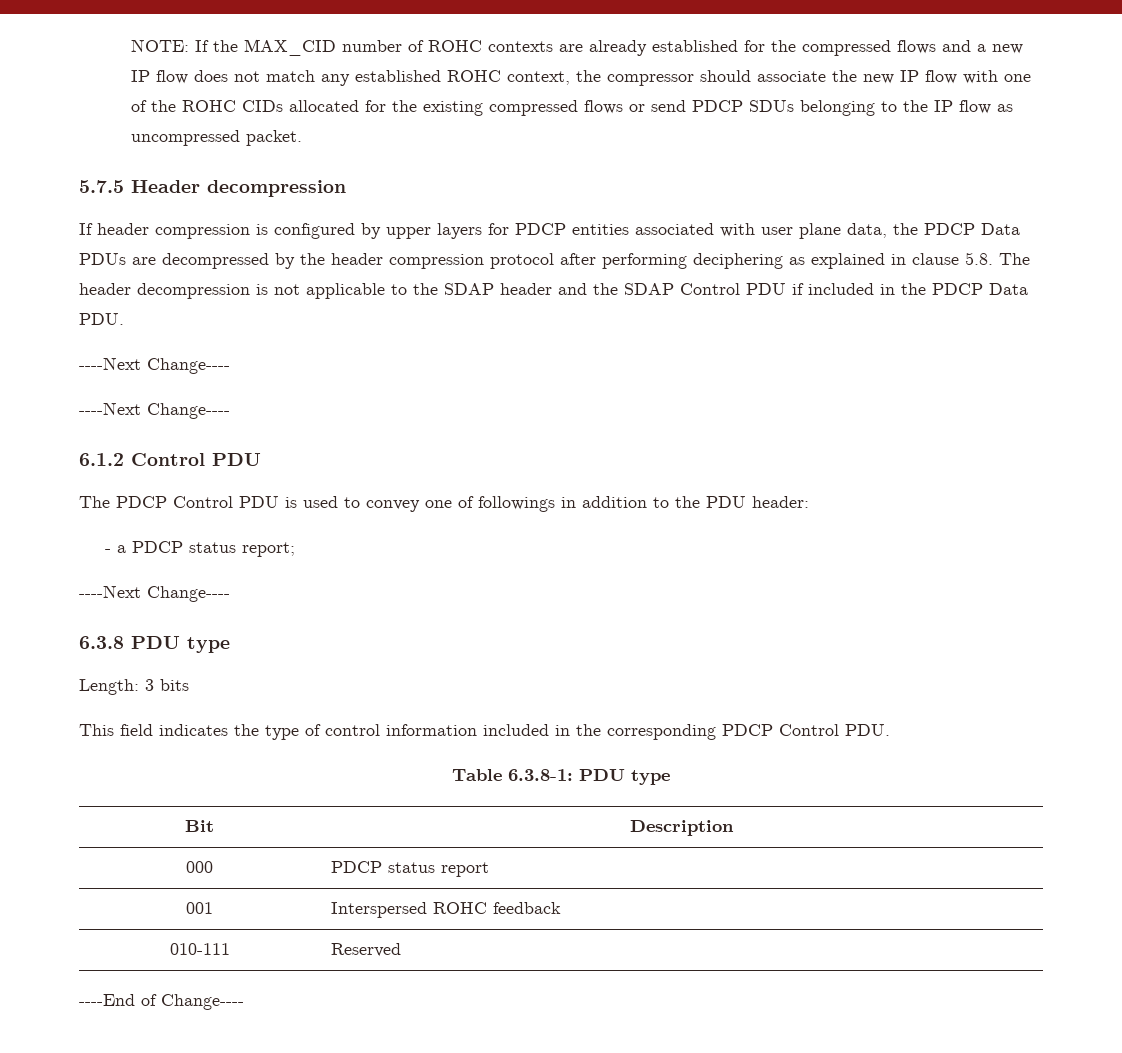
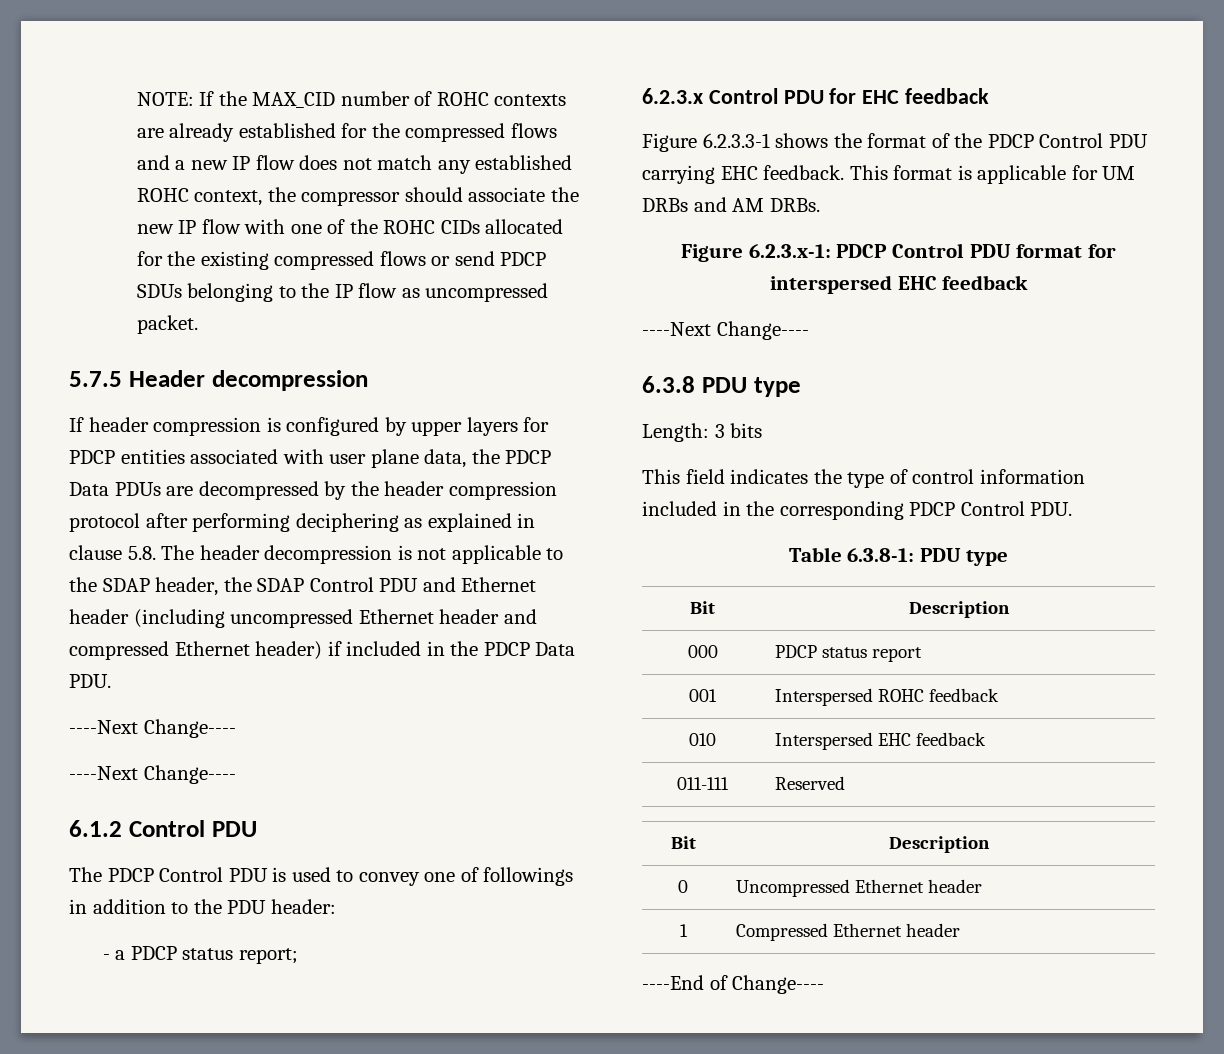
- If header compression is configured by upper layers for PDCP entities associated with user plane data, the PDCP Data PDUs are decompressed by the header compression protocol after performing deciphering as explained in clause 5.8. The header decompression is not applicable to the SDAP header and the SDAP Control PDU if included in the PDCP Data PDU.
+ If header compression is configured by upper layers for PDCP entities associated with user plane data, the PDCP Data PDUs are decompressed by the header compression protocol after performing deciphering as explained in clause 5.8. The header decompression is not applicable to the SDAP header, the SDAP Control PDU and Ethernet header (including uncompressed Ethernet header and compressed Ethernet header) if included in the PDCP Data PDU.
+ 6.2.3.x Control PDU for EHC feedback
+ Figure 6.2.3.3-1 shows the format of the PDCP Control PDU carrying EHC feedback. This format is applicable for UM DRBs and AM DRBs.
+ Figure 6.2.3.x-1: PDCP Control PDU format for interspersed EHC feedback
- 010-111 | Reserved
+ 010 | Interspersed EHC feedback
+ 011-111 | Reserved
+ Bit | Description
+ 0 | Uncompressed Ethernet header
+ 1 | Compressed Ethernet header

